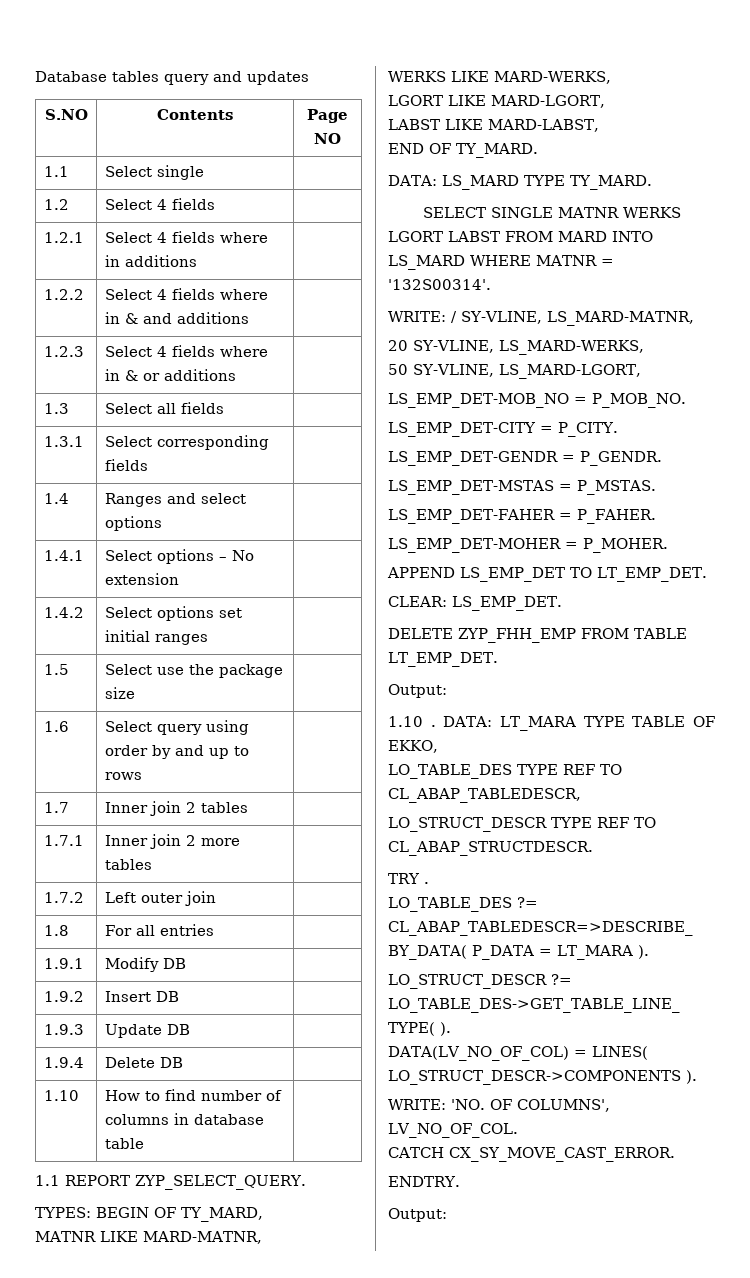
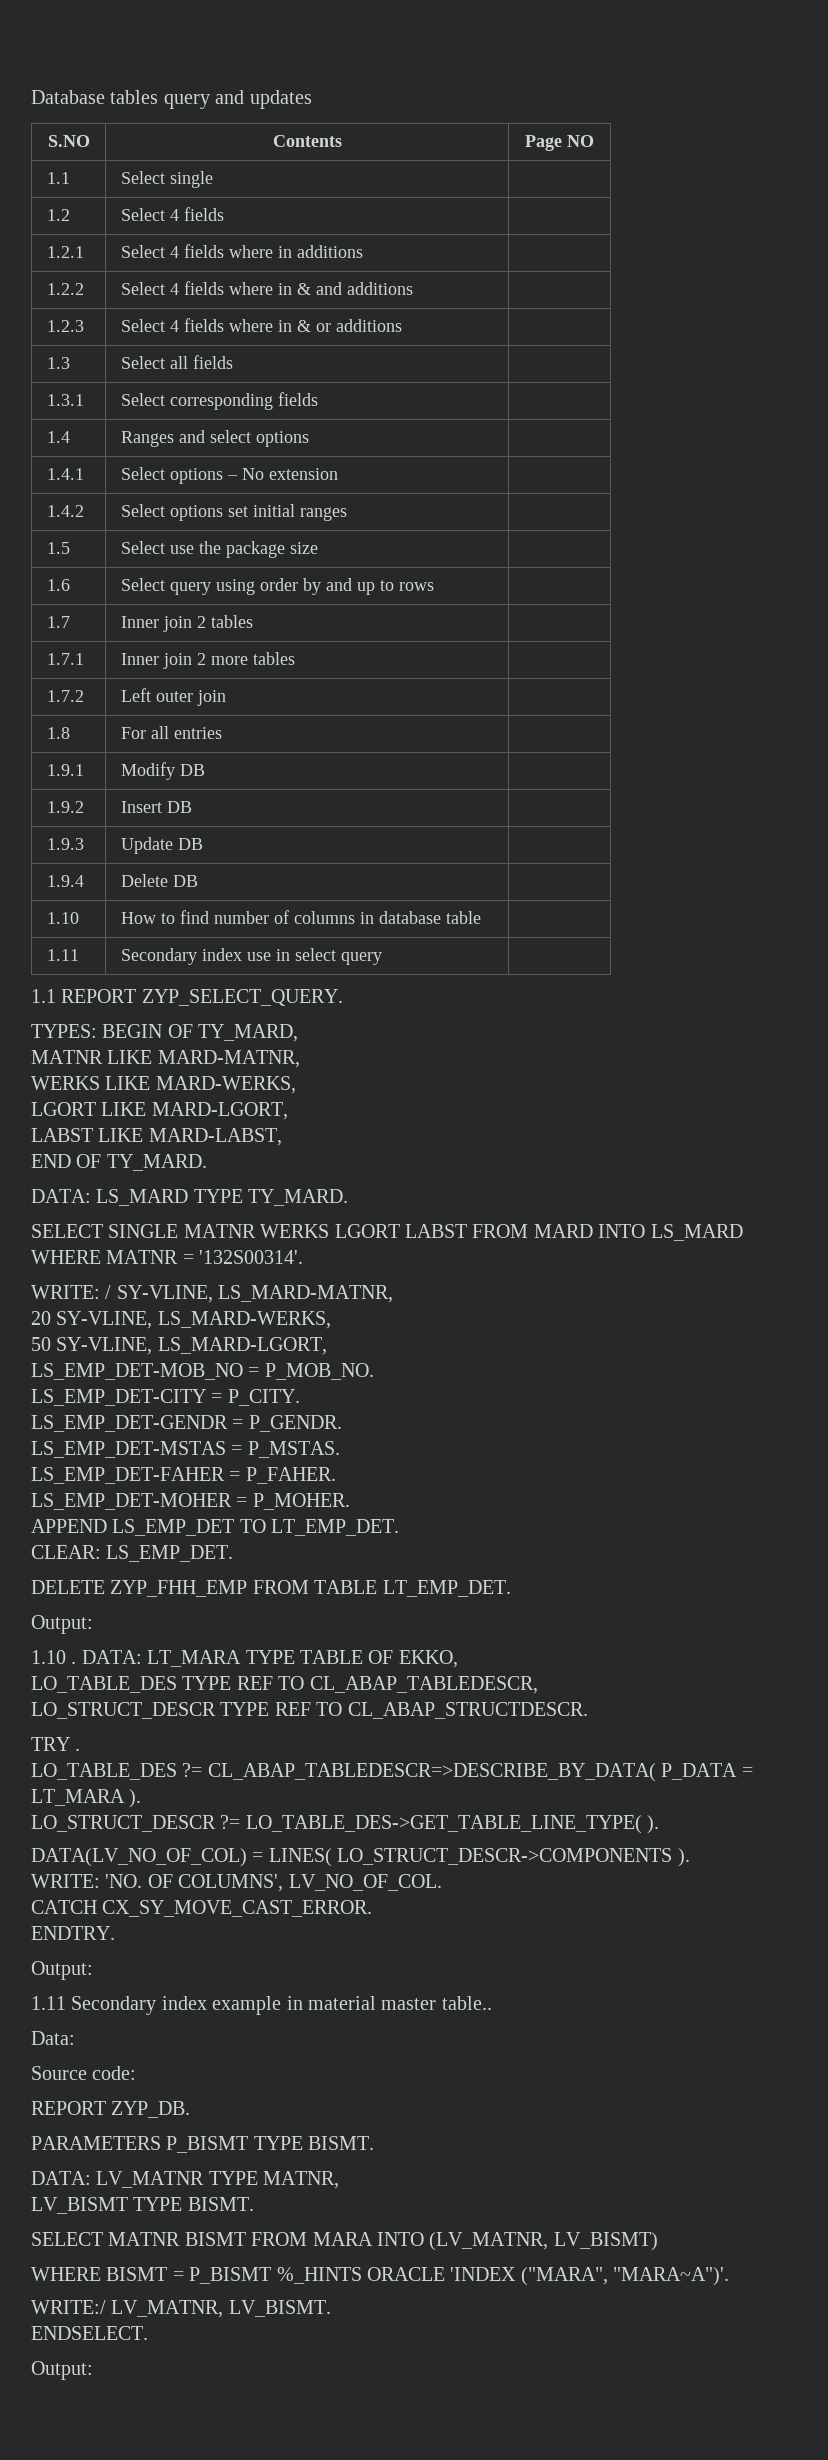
+ 1.11 | Secondary index use in select query |
+ 1.11 Secondary index example in material master table..
+ Data:
+ Source code:
+ REPORT ZYP_DB.
+ PARAMETERS P_BISMT TYPE BISMT.
+ DATA: LV_MATNR TYPE MATNR,
+ LV_BISMT TYPE BISMT.
+ SELECT MATNR BISMT FROM MARA INTO (LV_MATNR, LV_BISMT)
+ WHERE BISMT = P_BISMT %_HINTS ORACLE 'INDEX ("MARA", "MARA~A")'.
+ WRITE:/ LV_MATNR, LV_BISMT.
+ ENDSELECT.
+ Output:

